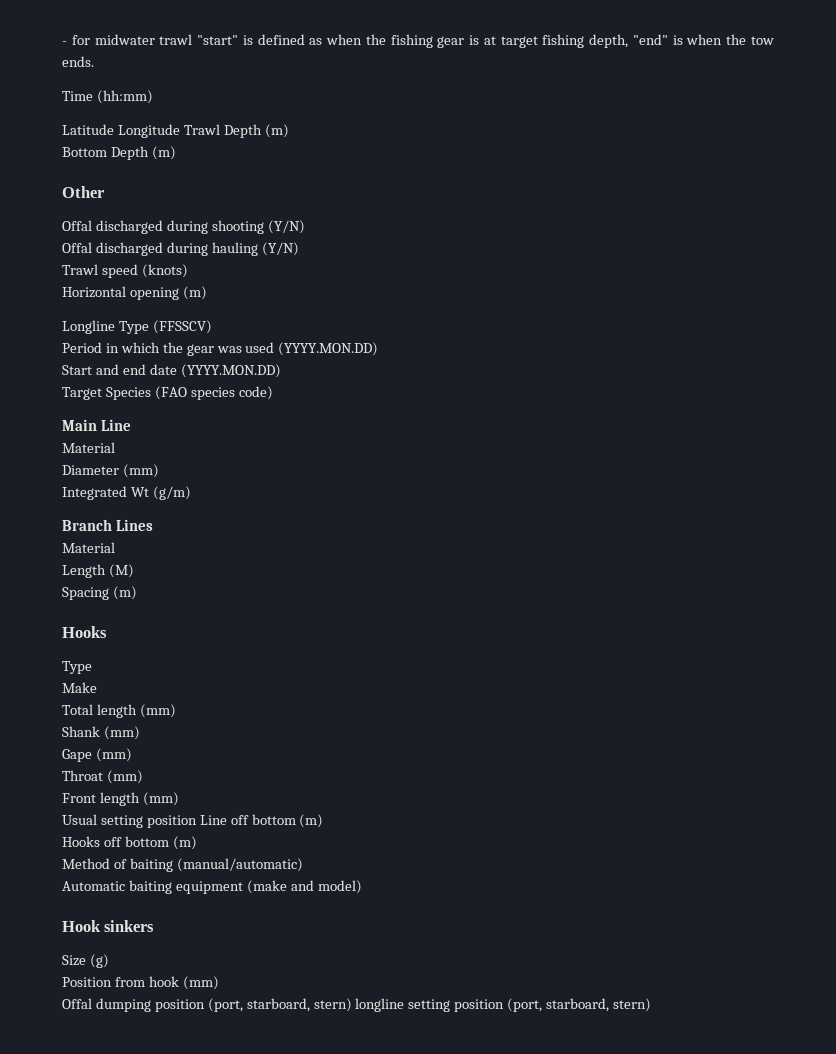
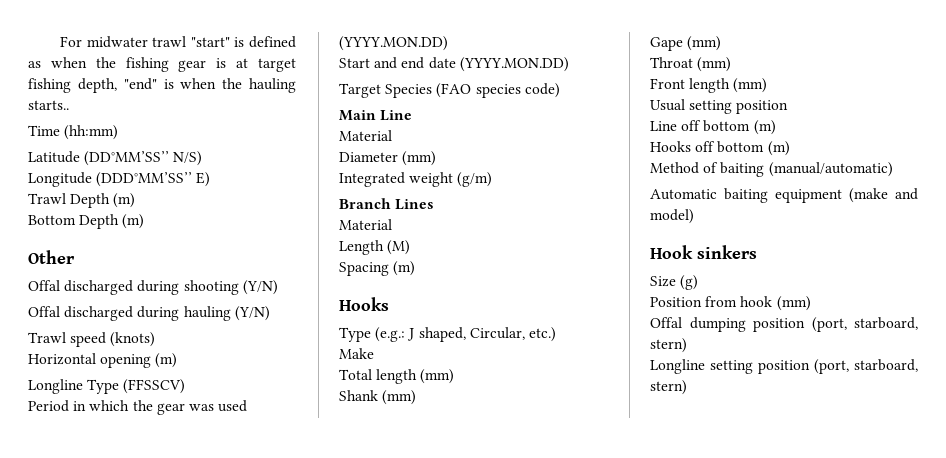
- - for midwater trawl "start" is defined as when the fishing gear is at target fishing depth, "end" is when the tow ends.
+ For midwater trawl "start" is defined as when the fishing gear is at target fishing depth, "end" is when the hauling starts..
- Latitude Longitude Trawl Depth (m)
+ Latitude (DD°MM’SS’’ N/S)
+ Longitude (DDD°MM’SS’’ E)
+ Trawl Depth (m)
- Integrated Wt (g/m)
+ Integrated weight (g/m)
  Spacing (m)
  Hooks
- Type
+ Type (e.g.: J shaped, Circular, etc.)
- Usual setting position Line off bottom (m)
+ Usual setting position
+ Line off bottom (m)
- Offal dumping position (port, starboard, stern) longline setting position (port, starboard, stern)
+ Offal dumping position (port, starboard, stern)
+ Longline setting position (port, starboard, stern)

